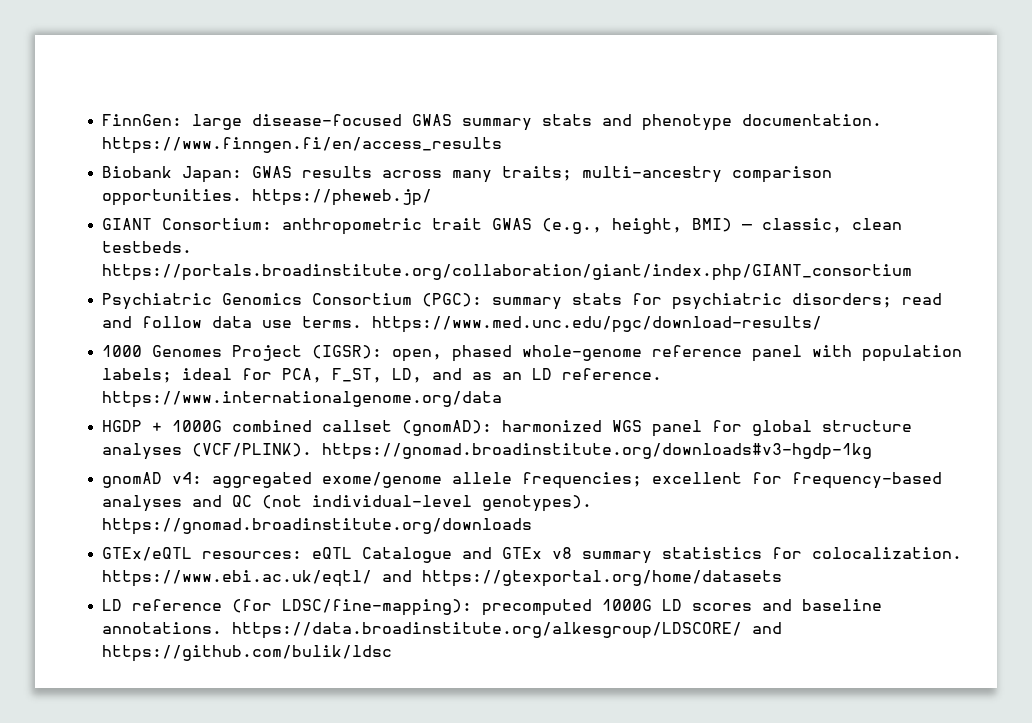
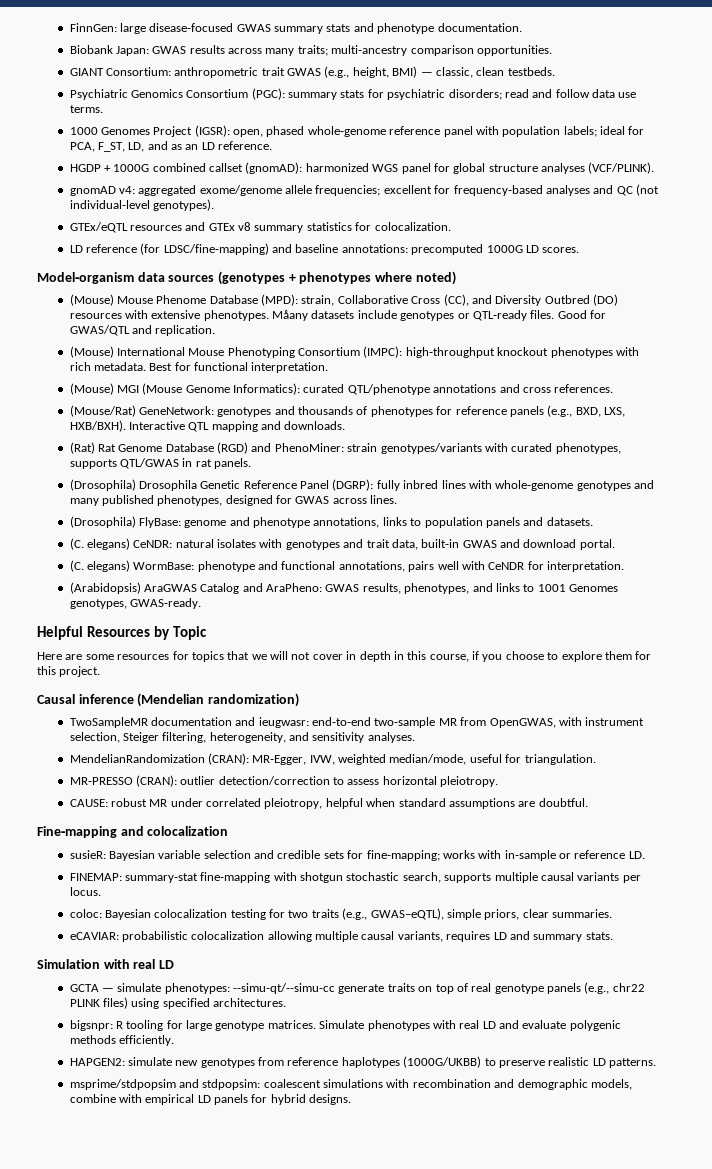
- FinnGen: large disease‑focused GWAS summary stats and phenotype documentation. https://www.finngen.fi/en/access_results
+ FinnGen: large disease‑focused GWAS summary stats and phenotype documentation.
- Biobank Japan: GWAS results across many traits; multi‑ancestry comparison opportunities. https://pheweb.jp/
+ Biobank Japan: GWAS results across many traits; multi‑ancestry comparison opportunities.
- GIANT Consortium: anthropometric trait GWAS (e.g., height, BMI) — classic, clean testbeds. https://portals.broadinstitute.org/collaboration/giant/index.php/GIANT_consortium
+ GIANT Consortium: anthropometric trait GWAS (e.g., height, BMI) — classic, clean testbeds.
- Psychiatric Genomics Consortium (PGC): summary stats for psychiatric disorders; read and follow data use terms. https://www.med.unc.edu/pgc/download-results/
+ Psychiatric Genomics Consortium (PGC): summary stats for psychiatric disorders; read and follow data use terms.
- 1000 Genomes Project (IGSR): open, phased whole‑genome reference panel with population labels; ideal for PCA, F_ST, LD, and as an LD reference. https://www.internationalgenome.org/data
+ 1000 Genomes Project (IGSR): open, phased whole‑genome reference panel with population labels; ideal for PCA, F_ST, LD, and as an LD reference.
- HGDP + 1000G combined callset (gnomAD): harmonized WGS panel for global structure analyses (VCF/PLINK). https://gnomad.broadinstitute.org/downloads#v3-hgdp-1kg
+ HGDP + 1000G combined callset (gnomAD): harmonized WGS panel for global structure analyses (VCF/PLINK).
- gnomAD v4: aggregated exome/genome allele frequencies; excellent for frequency‑based analyses and QC (not individual‑level genotypes). https://gnomad.broadinstitute.org/downloads
+ gnomAD v4: aggregated exome/genome allele frequencies; excellent for frequency‑based analyses and QC (not individual‑level genotypes).
- GTEx/eQTL resources: eQTL Catalogue and GTEx v8 summary statistics for colocalization. https://www.ebi.ac.uk/eqtl/ and https://gtexportal.org/home/datasets
+ GTEx/eQTL resources and GTEx v8 summary statistics for colocalization.
- LD reference (for LDSC/fine‑mapping): precomputed 1000G LD scores and baseline annotations. https://data.broadinstitute.org/alkesgroup/LDSCORE/ and https://github.com/bulik/ldsc
+ LD reference (for LDSC/fine‑mapping) and baseline annotations: precomputed 1000G LD scores.
+ Model‑organism data sources (genotypes + phenotypes where noted)
+ (Mouse) Mouse Phenome Database (MPD): strain, Collaborative Cross (CC), and Diversity Outbred (DO) resources with extensive phenotypes. Måany datasets include genotypes or QTL‑ready files. Good for GWAS/QTL and replication.
+ (Mouse) International Mouse Phenotyping Consortium (IMPC): high‑throughput knockout phenotypes with rich metadata. Best for functional interpretation.
+ (Mouse) MGI (Mouse Genome Informatics): curated QTL/phenotype annotations and cross references.
+ (Mouse/Rat) GeneNetwork: genotypes and thousands of phenotypes for reference panels (e.g., BXD, LXS, HXB/BXH). Interactive QTL mapping and downloads.
+ (Rat) Rat Genome Database (RGD) and PhenoMiner: strain genotypes/variants with curated phenotypes, supports QTL/GWAS in rat panels.
+ (Drosophila) Drosophila Genetic Reference Panel (DGRP): fully inbred lines with whole‑genome genotypes and many published phenotypes, designed for GWAS across lines.
+ (Drosophila) FlyBase: genome and phenotype annotations, links to population panels and datasets.
+ (C. elegans) CeNDR: natural isolates with genotypes and trait data, built‑in GWAS and download portal.
+ (C. elegans) WormBase: phenotype and functional annotations, pairs well with CeNDR for interpretation.
+ (Arabidopsis) AraGWAS Catalog and AraPheno: GWAS results, phenotypes, and links to 1001 Genomes genotypes, GWAS‑ready.
+ Helpful Resources by Topic
+ Here are some resources for topics that we will not cover in depth in this course, if you choose to explore them for this project.
+ Causal inference (Mendelian randomization)
+ TwoSampleMR documentation and ieugwasr: end‑to‑end two‑sample MR from OpenGWAS, with instrument selection, Steiger filtering, heterogeneity, and sensitivity analyses.
+ MendelianRandomization (CRAN): MR‑Egger, IVW, weighted median/mode, useful for triangulation.
+ MR‑PRESSO (CRAN): outlier detection/correction to assess horizontal pleiotropy.
+ CAUSE: robust MR under correlated pleiotropy, helpful when standard assumptions are doubtful.
+ Fine‑mapping and colocalization
+ susieR: Bayesian variable selection and credible sets for fine‑mapping; works with in‑sample or reference LD.
+ FINEMAP: summary‑stat fine‑mapping with shotgun stochastic search, supports multiple causal variants per locus.
+ coloc: Bayesian colocalization testing for two traits (e.g., GWAS–eQTL), simple priors, clear summaries.
+ eCAVIAR: probabilistic colocalization allowing multiple causal variants, requires LD and summary stats.
+ Simulation with real LD
+ GCTA — simulate phenotypes: --simu-qt/--simu-cc generate traits on top of real genotype panels (e.g., chr22 PLINK files) using specified architectures.
+ bigsnpr: R tooling for large genotype matrices. Simulate phenotypes with real LD and evaluate polygenic methods efficiently.
+ HAPGEN2: simulate new genotypes from reference haplotypes (1000G/UKBB) to preserve realistic LD patterns.
+ msprime/stdpopsim and stdpopsim: coalescent simulations with recombination and demographic models, combine with empirical LD panels for hybrid designs.

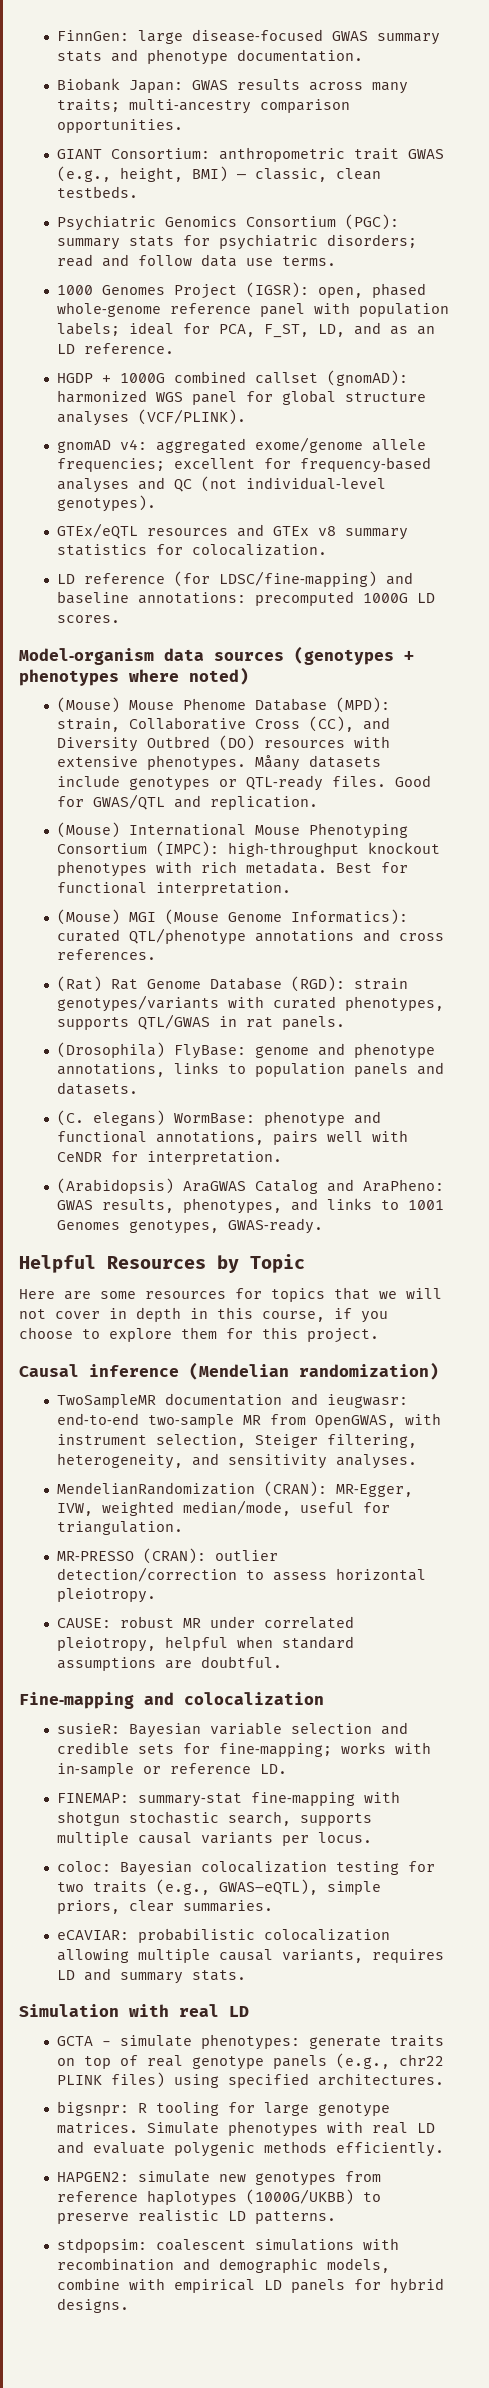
- (Mouse/Rat) GeneNetwork: genotypes and thousands of phenotypes for reference panels (e.g., BXD, LXS, HXB/BXH). Interactive QTL mapping and downloads.
- (Rat) Rat Genome Database (RGD) and PhenoMiner: strain genotypes/variants with curated phenotypes, supports QTL/GWAS in rat panels.
+ (Rat) Rat Genome Database (RGD): strain genotypes/variants with curated phenotypes, supports QTL/GWAS in rat panels.
- (Drosophila) Drosophila Genetic Reference Panel (DGRP): fully inbred lines with whole‑genome genotypes and many published phenotypes, designed for GWAS across lines.
- (C. elegans) CeNDR: natural isolates with genotypes and trait data, built‑in GWAS and download portal.
- GCTA — simulate phenotypes: --simu-qt/--simu-cc generate traits on top of real genotype panels (e.g., chr22 PLINK files) using specified architectures.
+ GCTA - simulate phenotypes: generate traits on top of real genotype panels (e.g., chr22 PLINK files) using specified architectures.
- msprime/stdpopsim and stdpopsim: coalescent simulations with recombination and demographic models, combine with empirical LD panels for hybrid designs.
+ stdpopsim: coalescent simulations with recombination and demographic models, combine with empirical LD panels for hybrid designs.

